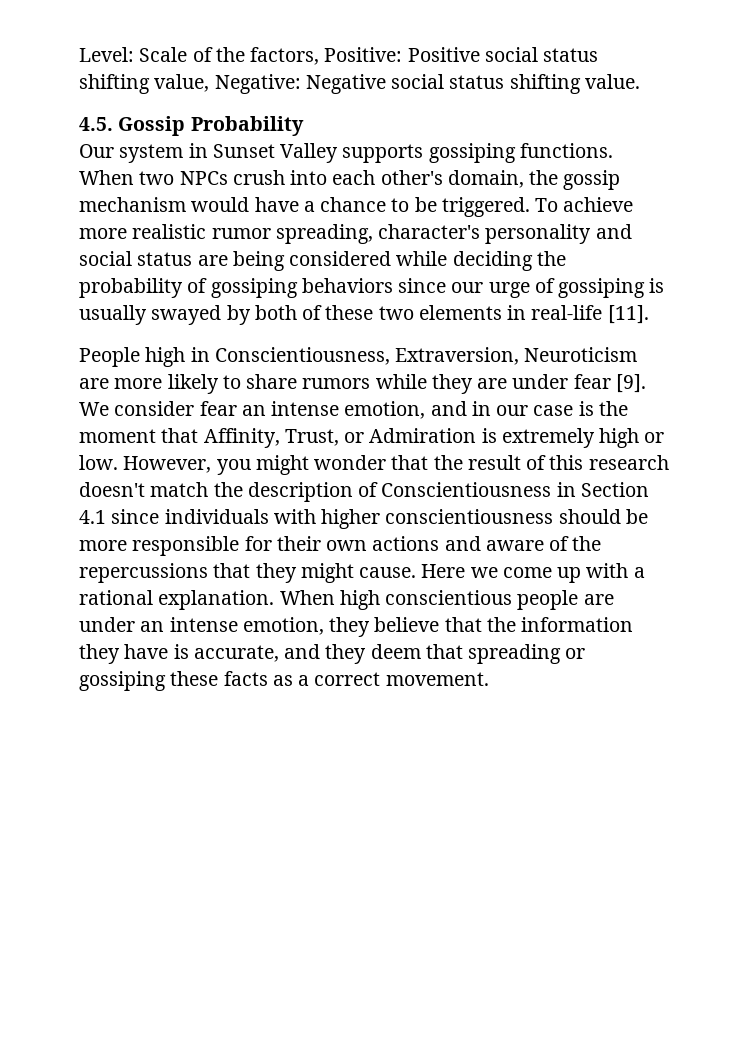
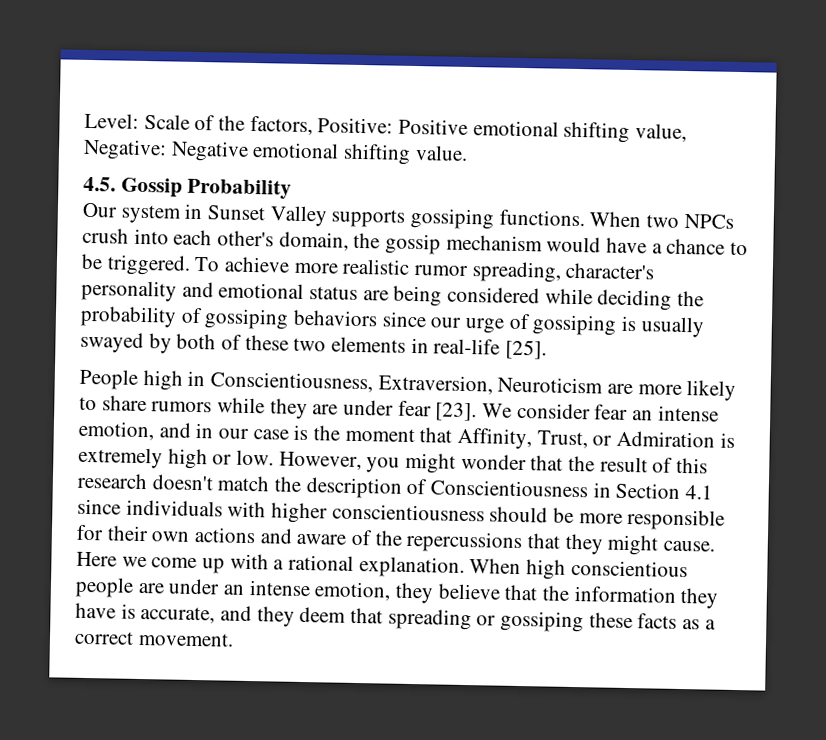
- Level: Scale of the factors, Positive: Positive social status shifting value, Negative: Negative social status shifting value.
+ Level: Scale of the factors, Positive: Positive emotional shifting value, Negative: Negative emotional shifting value.
- To achieve more realistic rumor spreading, character's personality and social status are being considered while deciding the probability of gossiping behaviors since our urge of gossiping is usually swayed by both of these two elements in real-life [11].
+ To achieve more realistic rumor spreading, character's personality and emotional status are being considered while deciding the probability of gossiping behaviors since our urge of gossiping is usually swayed by both of these two elements in real-life [25].
- People high in Conscientiousness, Extraversion, Neuroticism are more likely to share rumors while they are under fear [9].
+ People high in Conscientiousness, Extraversion, Neuroticism are more likely to share rumors while they are under fear [23].

